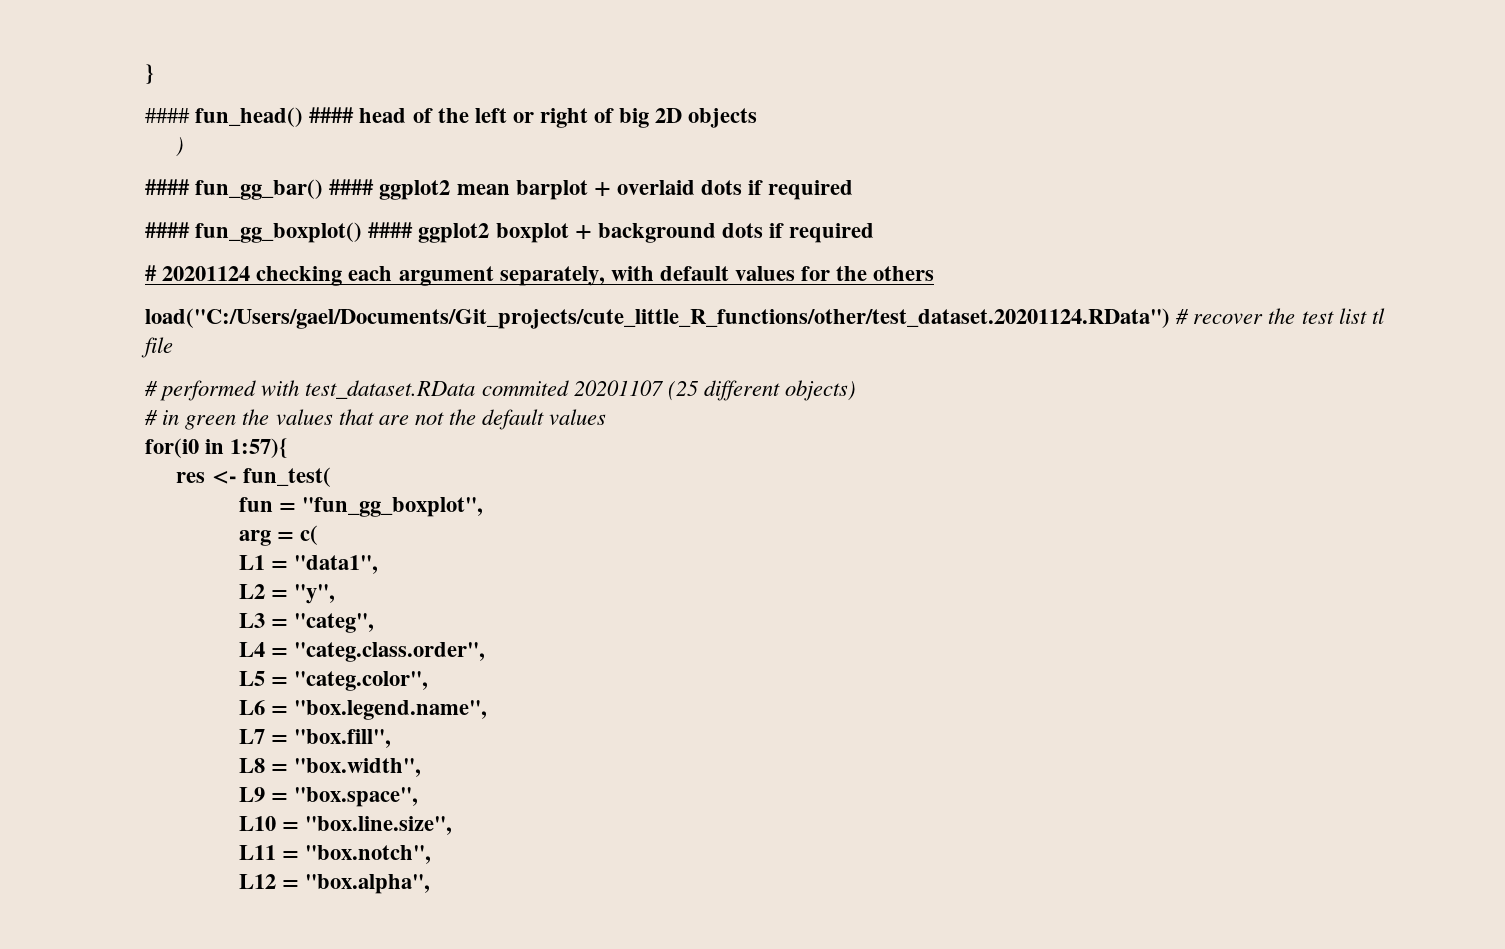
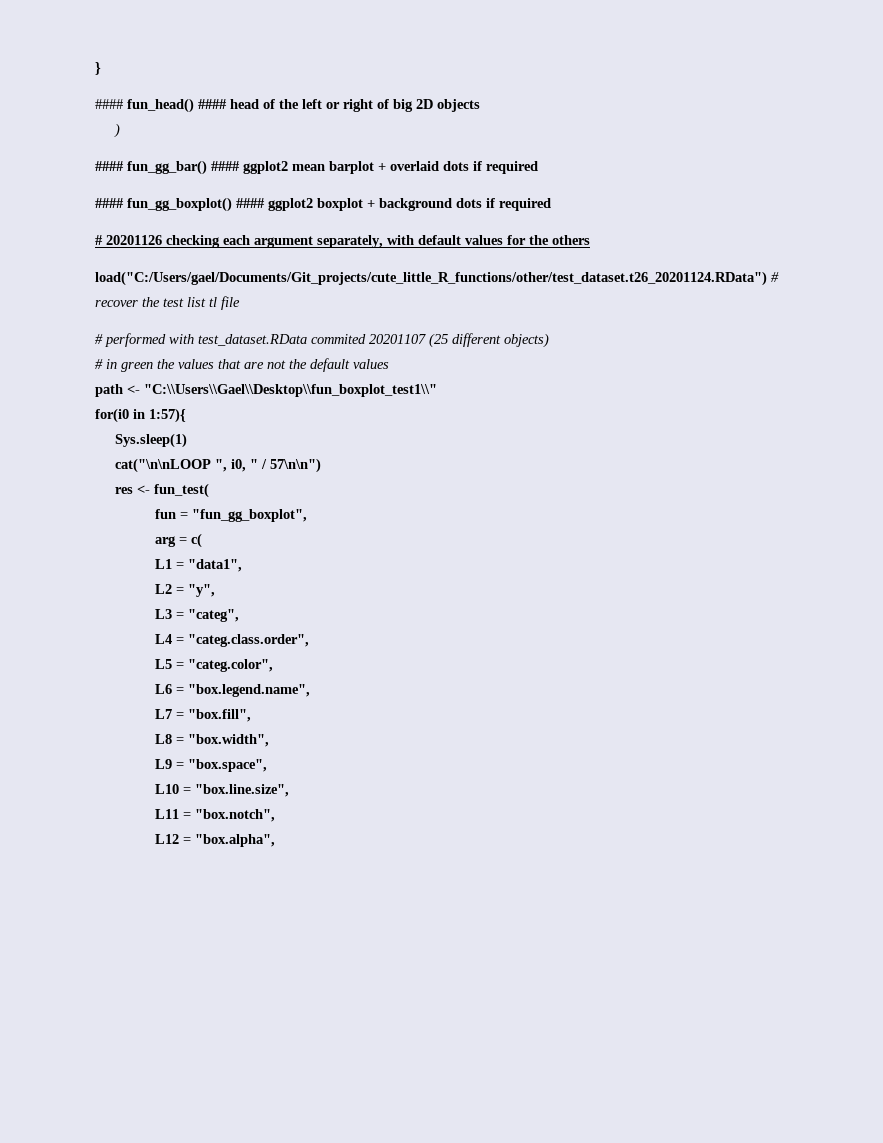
- # 20201124 checking each argument separately, with default values for the others
+ # 20201126 checking each argument separately, with default values for the others
- load("C:/Users/gael/Documents/Git_projects/cute_little_R_functions/other/test_dataset.20201124.RData") # recover the test list tl file
+ load("C:/Users/gael/Documents/Git_projects/cute_little_R_functions/other/test_dataset.t26_20201124.RData") # recover the test list tl file
+ path <- "C:\\Users\\Gael\\Desktop\\fun_boxplot_test1\\"
+ Sys.sleep(1)
+ cat("\n\nLOOP ", i0, " / 57\n\n")

